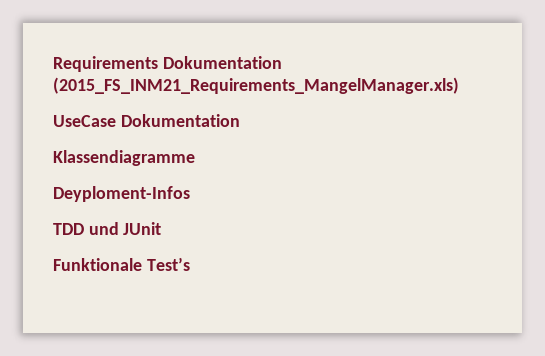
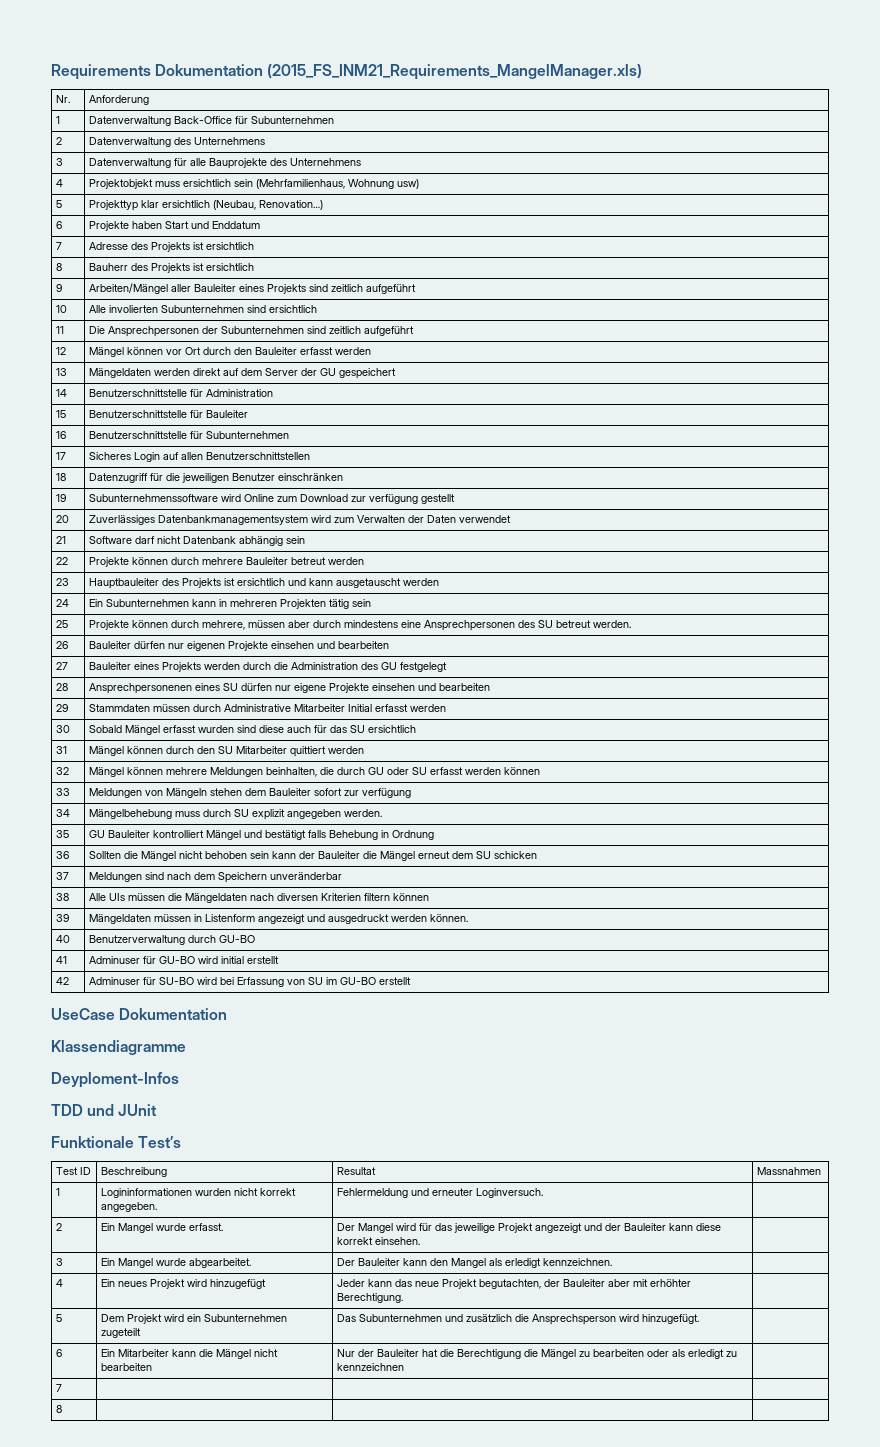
+ Nr. | Anforderung
+ 1 | Datenverwaltung Back-Office für Subunternehmen
+ 2 | Datenverwaltung des Unternehmens
+ 3 | Datenverwaltung für alle Bauprojekte des Unternehmens
+ 4 | Projektobjekt muss ersichtlich sein (Mehrfamilienhaus, Wohnung usw)
+ 5 | Projekttyp klar ersichtlich (Neubau, Renovation…)
+ 6 | Projekte haben Start und Enddatum
+ 7 | Adresse des Projekts ist ersichtlich
+ 8 | Bauherr des Projekts ist ersichtlich
+ 9 | Arbeiten/Mängel aller Bauleiter eines Projekts sind zeitlich aufgeführt
+ 10 | Alle involierten Subunternehmen sind ersichtlich
+ 11 | Die Ansprechpersonen der Subunternehmen sind zeitlich aufgeführt
+ 12 | Mängel können vor Ort durch den Bauleiter erfasst werden
+ 13 | Mängeldaten werden direkt auf dem Server der GU gespeichert
+ 14 | Benutzerschnittstelle für Administration
+ 15 | Benutzerschnittstelle für Bauleiter
+ 16 | Benutzerschnittstelle für Subunternehmen
+ 17 | Sicheres Login auf allen Benutzerschnittstellen
+ 18 | Datenzugriff für die jeweiligen Benutzer einschränken
+ 19 | Subunternehmenssoftware wird Online zum Download zur verfügung gestellt
+ 20 | Zuverlässiges Datenbankmanagementsystem wird zum Verwalten der Daten verwendet
+ 21 | Software darf nicht Datenbank abhängig sein
+ 22 | Projekte können durch mehrere Bauleiter betreut werden
+ 23 | Hauptbauleiter des Projekts ist ersichtlich und kann ausgetauscht werden
+ 24 | Ein Subunternehmen kann in mehreren Projekten tätig sein
+ 25 | Projekte können durch mehrere, müssen aber durch mindestens eine Ansprechpersonen des SU betreut werden.
+ 26 | Bauleiter dürfen nur eigenen Projekte einsehen und bearbeiten
+ 27 | Bauleiter eines Projekts werden durch die Administration des GU festgelegt
+ 28 | Ansprechpersonenen eines SU dürfen nur eigene Projekte einsehen und bearbeiten
+ 29 | Stammdaten müssen durch Administrative Mitarbeiter Initial erfasst werden
+ 30 | Sobald Mängel erfasst wurden sind diese auch für das SU ersichtlich
+ 31 | Mängel können durch den SU Mitarbeiter quittiert werden
+ 32 | Mängel können mehrere Meldungen beinhalten, die durch GU oder SU erfasst werden können
+ 33 | Meldungen von Mängeln stehen dem Bauleiter sofort zur verfügung
+ 34 | Mängelbehebung muss durch SU explizit angegeben werden.
+ 35 | GU Bauleiter kontrolliert Mängel und bestätigt falls Behebung in Ordnung
+ 36 | Sollten die Mängel nicht behoben sein kann der Bauleiter die Mängel erneut dem SU schicken
+ 37 | Meldungen sind nach dem Speichern unveränderbar
+ 38 | Alle UIs müssen die Mängeldaten nach diversen Kriterien filtern können
+ 39 | Mängeldaten müssen in Listenform angezeigt und ausgedruckt werden können.
+ 40 | Benutzerverwaltung durch GU-BO
+ 41 | Adminuser für GU-BO wird initial erstellt
+ 42 | Adminuser für SU-BO wird bei Erfassung von SU im GU-BO erstellt
+ Test ID | Beschreibung | Resultat | Massnahmen
+ 1 | Logininformationen wurden nicht korrekt angegeben. | Fehlermeldung und erneuter Loginversuch. |
+ 2 | Ein Mangel wurde erfasst. | Der Mangel wird für das jeweilige Projekt angezeigt und der Bauleiter kann diese korrekt einsehen. |
+ 3 | Ein Mangel wurde abgearbeitet. | Der Bauleiter kann den Mangel als erledigt kennzeichnen. |
+ 4 | Ein neues Projekt wird hinzugefügt | Jeder kann das neue Projekt begutachten, der Bauleiter aber mit erhöhter Berechtigung. |
+ 5 | Dem Projekt wird ein Subunternehmen zugeteilt | Das Subunternehmen und zusätzlich die Ansprechsperson wird hinzugefügt. |
+ 6 | Ein Mitarbeiter kann die Mängel nicht bearbeiten | Nur der Bauleiter hat die Berechtigung die Mängel zu bearbeiten oder als erledigt zu kennzeichnen |
+ 7 | | |
+ 8 | | |

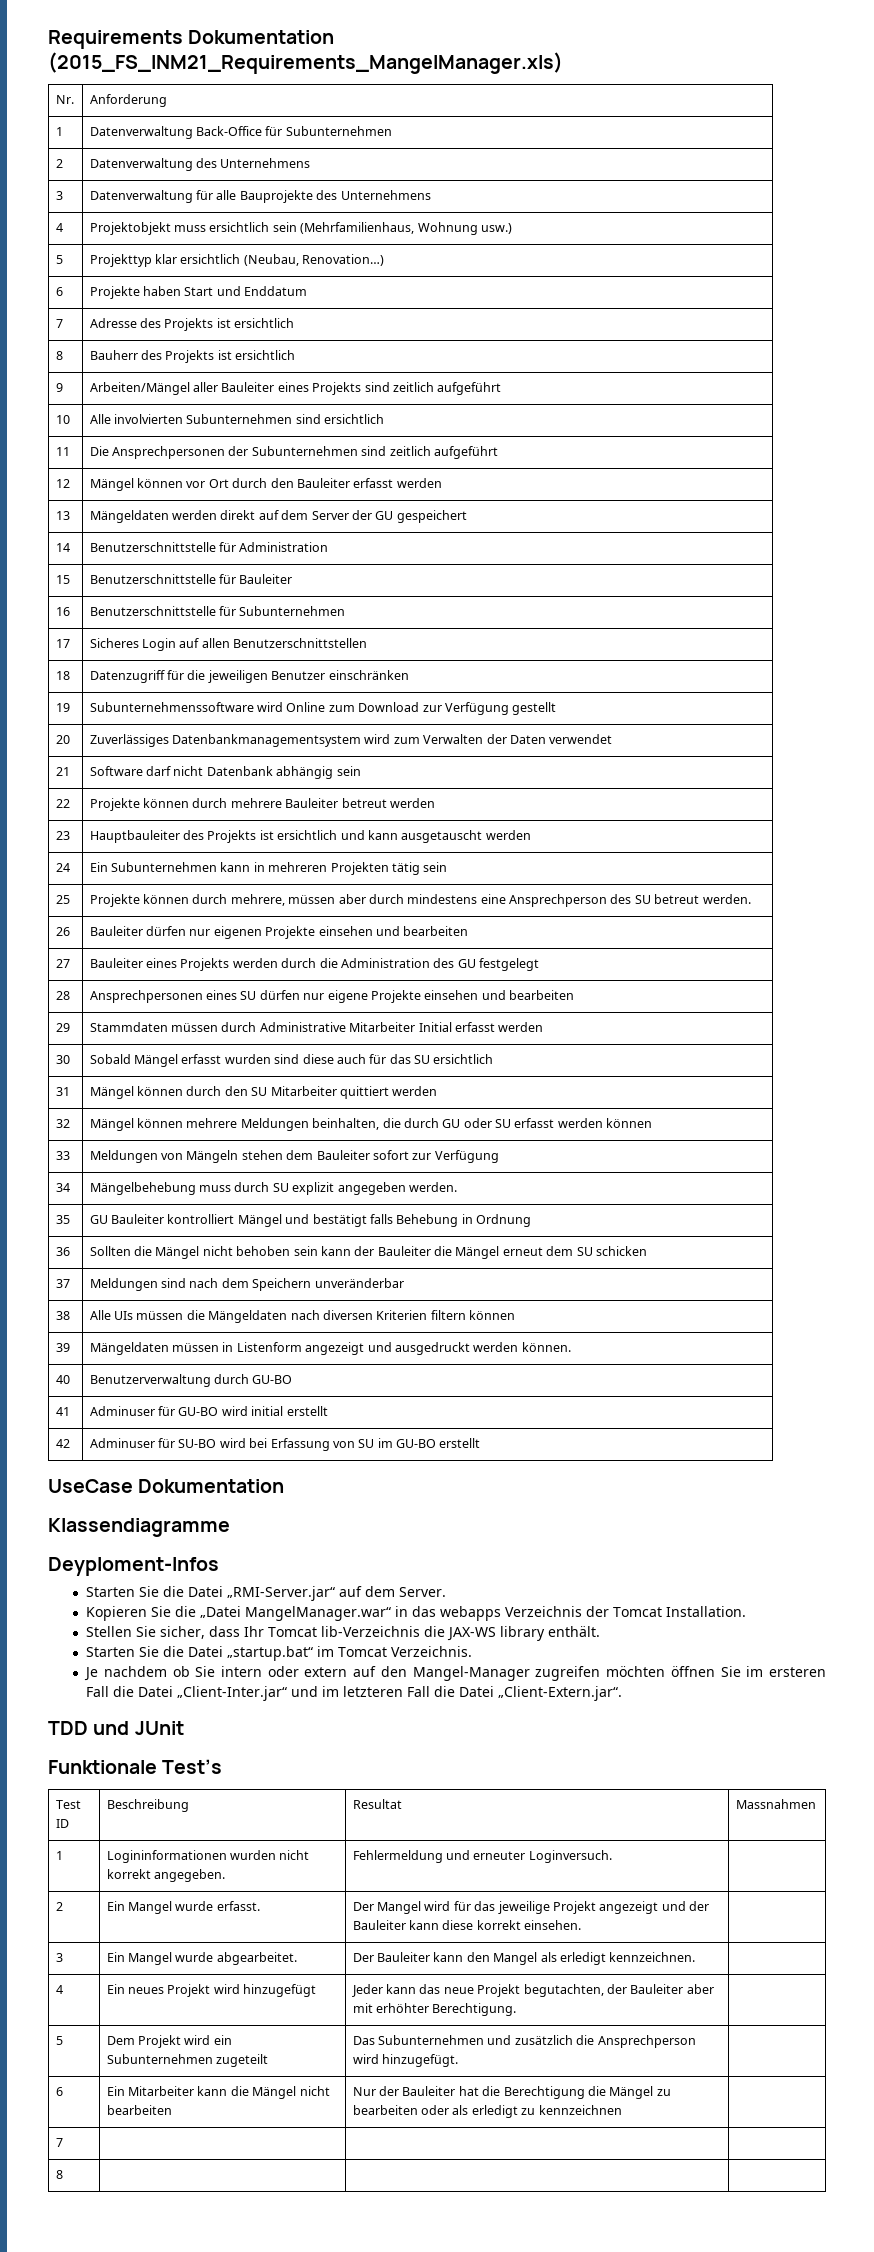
- 4 | Projektobjekt muss ersichtlich sein (Mehrfamilienhaus, Wohnung usw)
+ 4 | Projektobjekt muss ersichtlich sein (Mehrfamilienhaus, Wohnung usw.)
- 10 | Alle involierten Subunternehmen sind ersichtlich
+ 10 | Alle involvierten Subunternehmen sind ersichtlich
- 19 | Subunternehmenssoftware wird Online zum Download zur verfügung gestellt
+ 19 | Subunternehmenssoftware wird Online zum Download zur Verfügung gestellt
- 25 | Projekte können durch mehrere, müssen aber durch mindestens eine Ansprechpersonen des SU betreut werden.
+ 25 | Projekte können durch mehrere, müssen aber durch mindestens eine Ansprechperson des SU betreut werden.
- 28 | Ansprechpersonenen eines SU dürfen nur eigene Projekte einsehen und bearbeiten
+ 28 | Ansprechpersonen eines SU dürfen nur eigene Projekte einsehen und bearbeiten
- 33 | Meldungen von Mängeln stehen dem Bauleiter sofort zur verfügung
+ 33 | Meldungen von Mängeln stehen dem Bauleiter sofort zur Verfügung
+ Starten Sie die Datei „RMI-Server.jar“ auf dem Server.
+ Kopieren Sie die „Datei MangelManager.war“ in das webapps Verzeichnis der Tomcat Installation.
+ Stellen Sie sicher, dass Ihr Tomcat lib-Verzeichnis die JAX-WS library enthält.
+ Starten Sie die Datei „startup.bat“ im Tomcat Verzeichnis.
+ Je nachdem ob Sie intern oder extern auf den Mangel-Manager zugreifen möchten öffnen Sie im ersteren Fall die Datei „Client-Inter.jar“ und im letzteren Fall die Datei „Client-Extern.jar“.
- 5 | Dem Projekt wird ein Subunternehmen zugeteilt | Das Subunternehmen und zusätzlich die Ansprechsperson wird hinzugefügt. |
+ 5 | Dem Projekt wird ein Subunternehmen zugeteilt | Das Subunternehmen und zusätzlich die Ansprechperson wird hinzugefügt. |

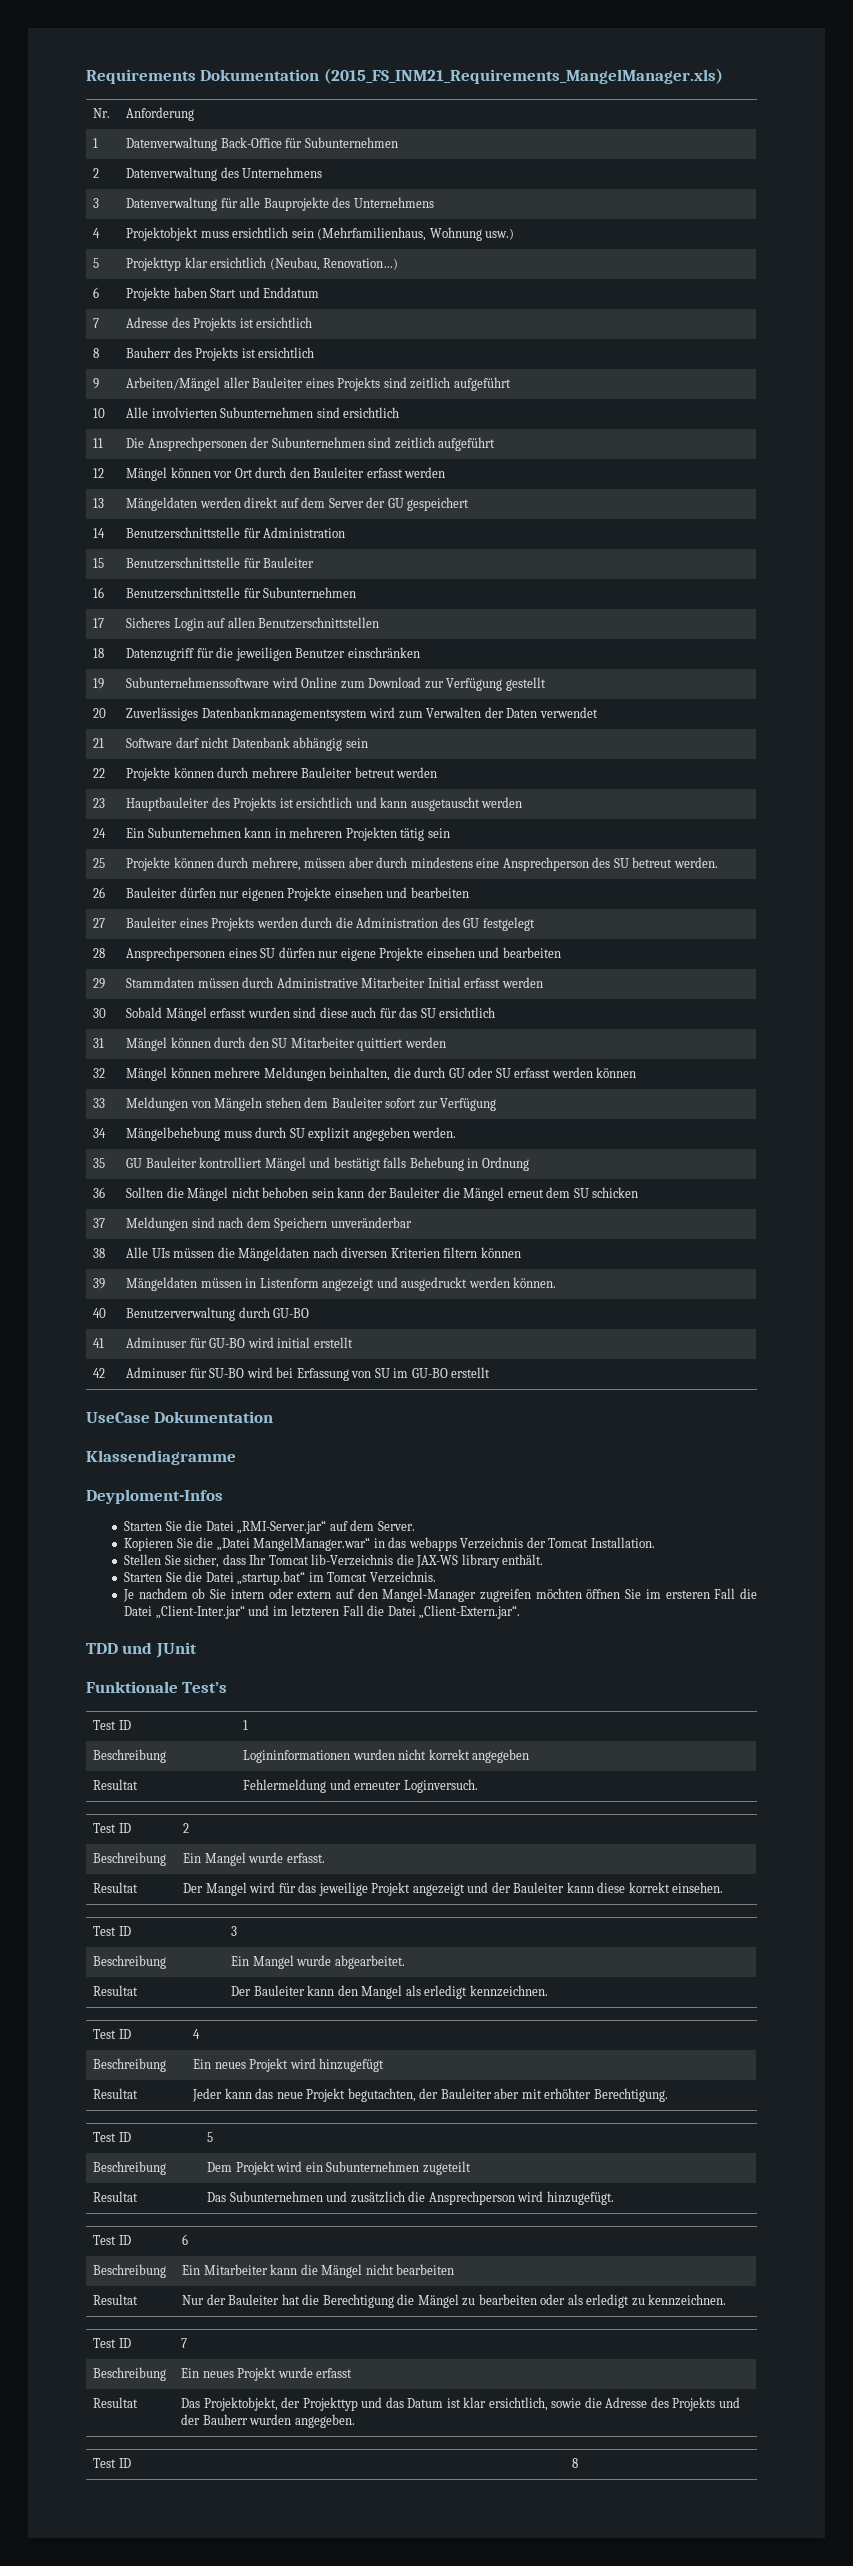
- Test ID | Beschreibung | Resultat | Massnahmen
- 1 | Logininformationen wurden nicht korrekt angegeben. | Fehlermeldung und erneuter Loginversuch. |
- 2 | Ein Mangel wurde erfasst. | Der Mangel wird für das jeweilige Projekt angezeigt und der Bauleiter kann diese korrekt einsehen. |
- 3 | Ein Mangel wurde abgearbeitet. | Der Bauleiter kann den Mangel als erledigt kennzeichnen. |
- 4 | Ein neues Projekt wird hinzugefügt | Jeder kann das neue Projekt begutachten, der Bauleiter aber mit erhöhter Berechtigung. |
- 5 | Dem Projekt wird ein Subunternehmen zugeteilt | Das Subunternehmen und zusätzlich die Ansprechperson wird hinzugefügt. |
- 6 | Ein Mitarbeiter kann die Mängel nicht bearbeiten | Nur der Bauleiter hat die Berechtigung die Mängel zu bearbeiten oder als erledigt zu kennzeichnen |
- 7 | | |
- 8 | | |
+ Test ID | 1
+ Beschreibung | Logininformationen wurden nicht korrekt angegeben
+ Resultat | Fehlermeldung und erneuter Loginversuch.
+ Test ID | 2
+ Beschreibung | Ein Mangel wurde erfasst.
+ Resultat | Der Mangel wird für das jeweilige Projekt angezeigt und der Bauleiter kann diese korrekt einsehen.
+ Test ID | 3
+ Beschreibung | Ein Mangel wurde abgearbeitet.
+ Resultat | Der Bauleiter kann den Mangel als erledigt kennzeichnen.
+ Test ID | 4
+ Beschreibung | Ein neues Projekt wird hinzugefügt
+ Resultat | Jeder kann das neue Projekt begutachten, der Bauleiter aber mit erhöhter Berechtigung.
+ Test ID | 5
+ Beschreibung | Dem Projekt wird ein Subunternehmen zugeteilt
+ Resultat | Das Subunternehmen und zusätzlich die Ansprechperson wird hinzugefügt.
+ Test ID | 6
+ Beschreibung | Ein Mitarbeiter kann die Mängel nicht bearbeiten
+ Resultat | Nur der Bauleiter hat die Berechtigung die Mängel zu bearbeiten oder als erledigt zu kennzeichnen.
+ Test ID | 7
+ Beschreibung | Ein neues Projekt wurde erfasst
+ Resultat | Das Projektobjekt, der Projekttyp und das Datum ist klar ersichtlich, sowie die Adresse des Projekts und der Bauherr wurden angegeben.
+ Test ID | 8

